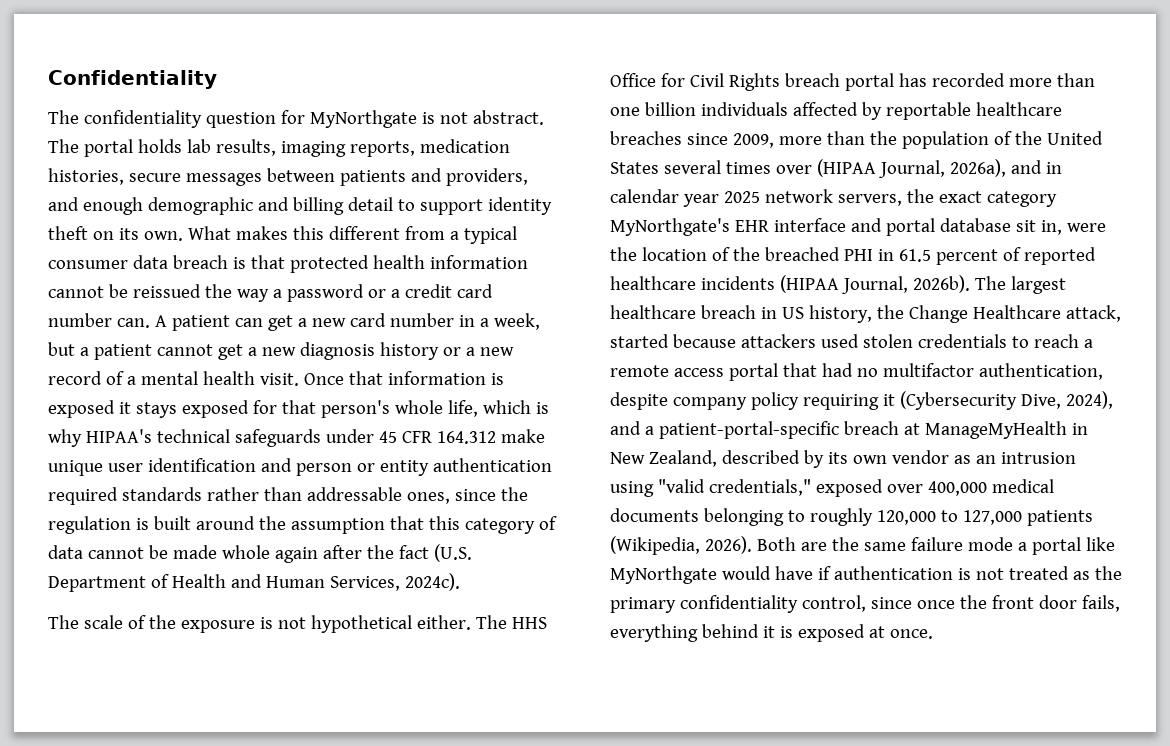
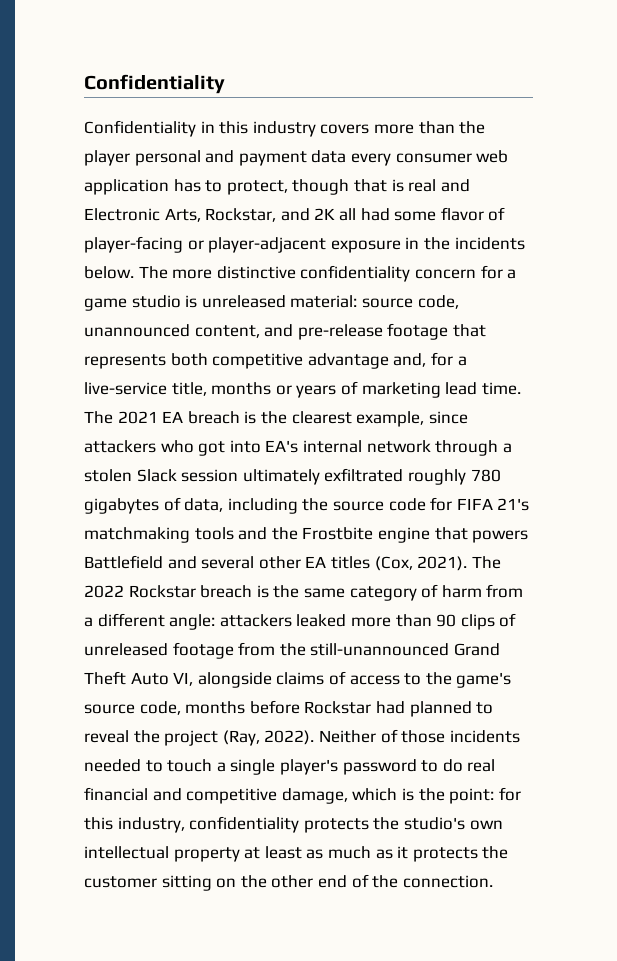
- The confidentiality question for MyNorthgate is not abstract. The portal holds lab results, imaging reports, medication histories, secure messages between patients and providers, and enough demographic and billing detail to support identity theft on its own. What makes this different from a typical consumer data breach is that protected health information cannot be reissued the way a password or a credit card number can. A patient can get a new card number in a week, but a patient cannot get a new diagnosis history or a new record of a mental health visit. Once that information is exposed it stays exposed for that person's whole life, which is why HIPAA's technical safeguards under 45 CFR 164.312 make unique user identification and person or entity authentication required standards rather than addressable ones, since the regulation is built around the assumption that this category of data cannot be made whole again after the fact (U.S. Department of Health and Human Services, 2024c).
- The scale of the exposure is not hypothetical either. The HHS Office for Civil Rights breach portal has recorded more than one billion individuals affected by reportable healthcare breaches since 2009, more than the population of the United States several times over (HIPAA Journal, 2026a), and in calendar year 2025 network servers, the exact category MyNorthgate's EHR interface and portal database sit in, were the location of the breached PHI in 61.5 percent of reported healthcare incidents (HIPAA Journal, 2026b). The largest healthcare breach in US history, the Change Healthcare attack, started because attackers used stolen credentials to reach a remote access portal that had no multifactor authentication, despite company policy requiring it (Cybersecurity Dive, 2024), and a patient-portal-specific breach at ManageMyHealth in New Zealand, described by its own vendor as an intrusion using "valid credentials," exposed over 400,000 medical documents belonging to roughly 120,000 to 127,000 patients (Wikipedia, 2026). Both are the same failure mode a portal like MyNorthgate would have if authentication is not treated as the primary confidentiality control, since once the front door fails, everything behind it is exposed at once.
+ Confidentiality in this industry covers more than the player personal and payment data every consumer web application has to protect, though that is real and Electronic Arts, Rockstar, and 2K all had some flavor of player-facing or player-adjacent exposure in the incidents below. The more distinctive confidentiality concern for a game studio is unreleased material: source code, unannounced content, and pre-release footage that represents both competitive advantage and, for a live-service title, months or years of marketing lead time. The 2021 EA breach is the clearest example, since attackers who got into EA's internal network through a stolen Slack session ultimately exfiltrated roughly 780 gigabytes of data, including the source code for FIFA 21's matchmaking tools and the Frostbite engine that powers Battlefield and several other EA titles (Cox, 2021). The 2022 Rockstar breach is the same category of harm from a different angle: attackers leaked more than 90 clips of unreleased footage from the still-unannounced Grand Theft Auto VI, alongside claims of access to the game's source code, months before Rockstar had planned to reveal the project (Ray, 2022). Neither of those incidents needed to touch a single player's password to do real financial and competitive damage, which is the point: for this industry, confidentiality protects the studio's own intellectual property at least as much as it protects the customer sitting on the other end of the connection.

